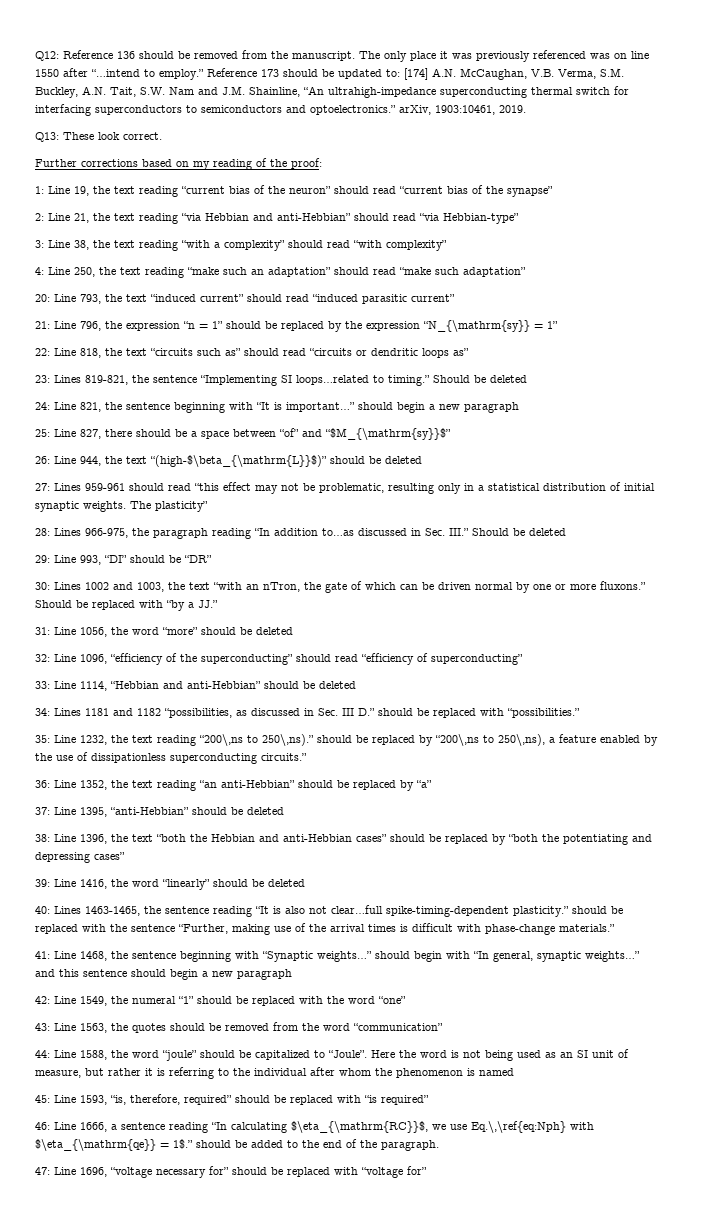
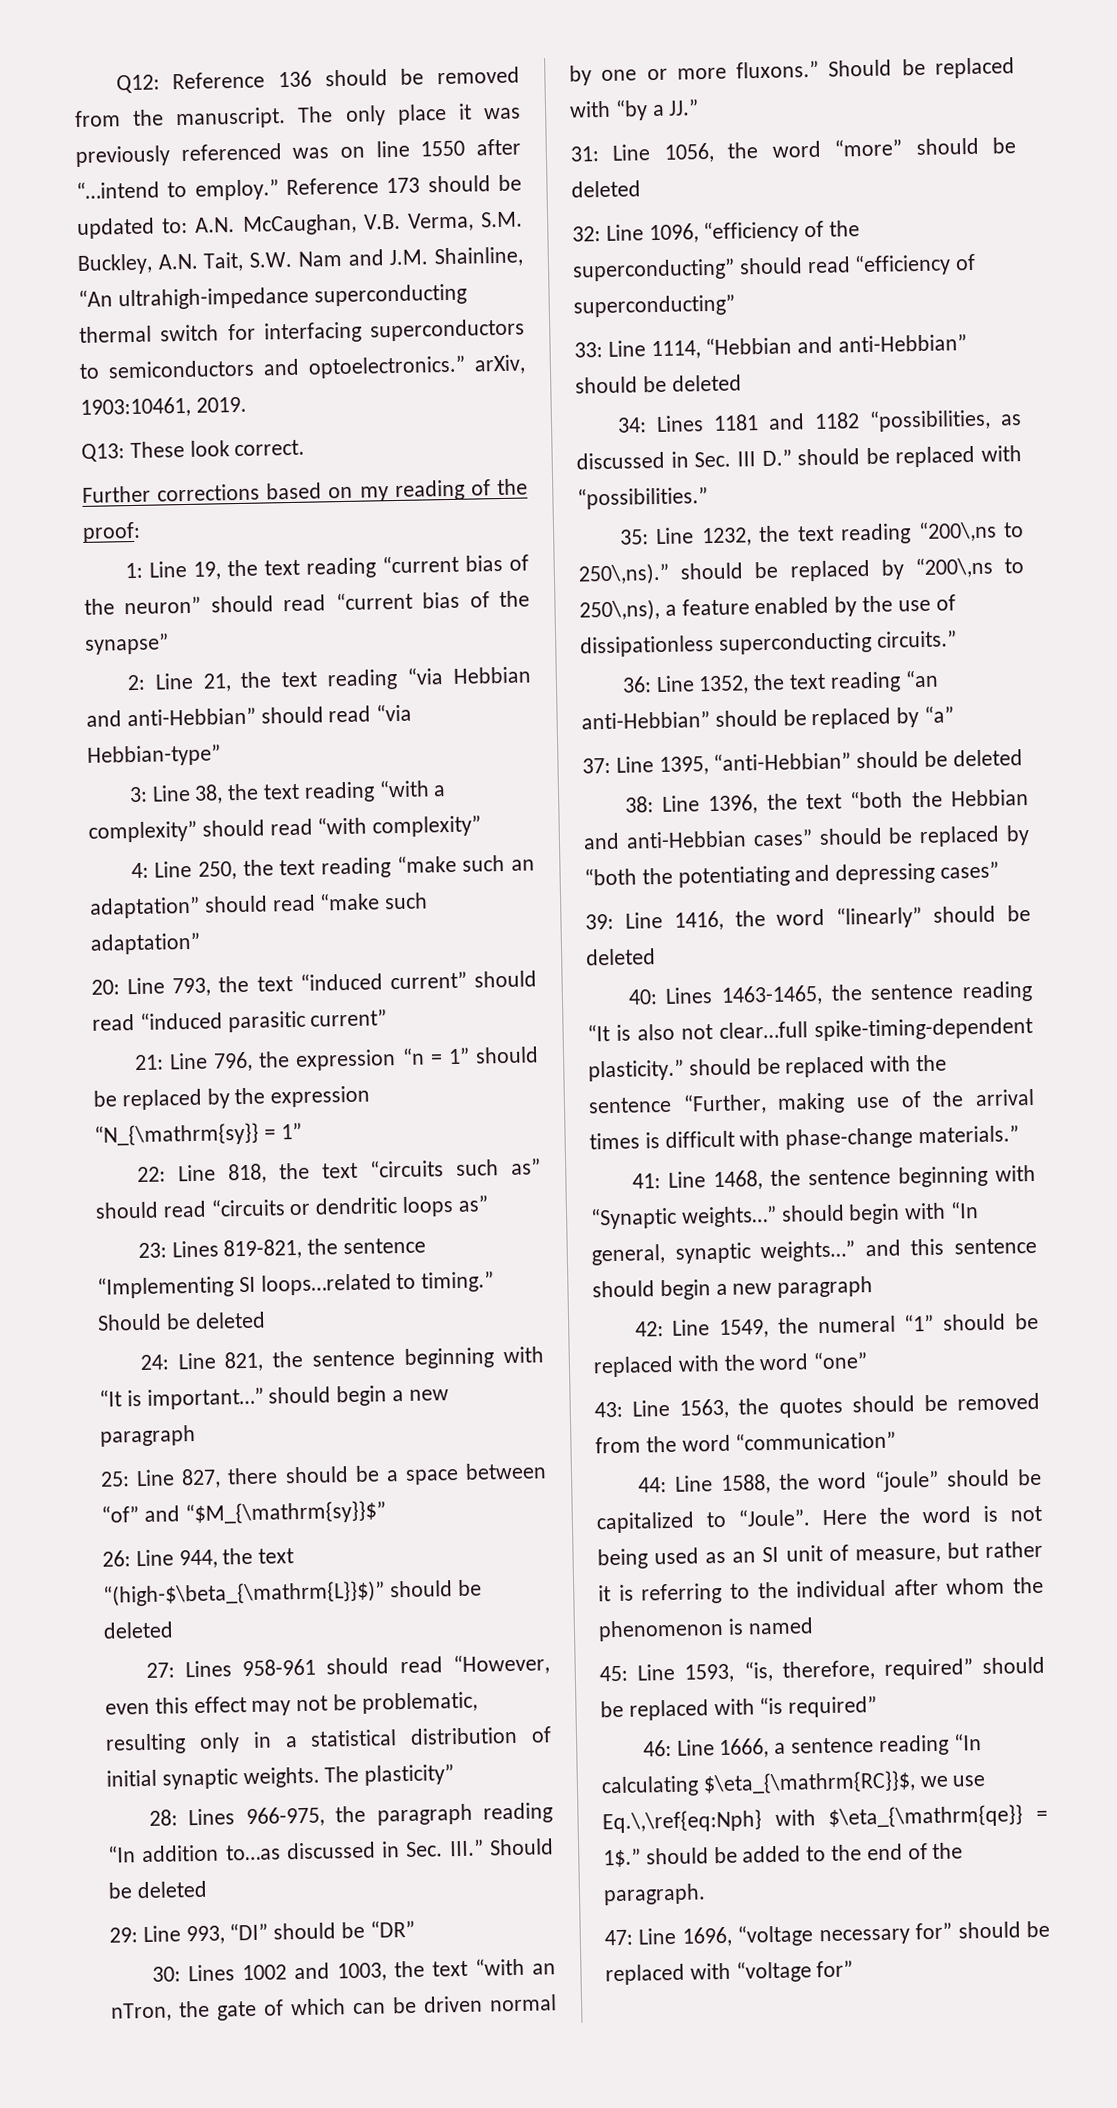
- Reference 173 should be updated to: [174] A.N. McCaughan, V.B. Verma, S.M. Buckley, A.N. Tait, S.W. Nam and J.M. Shainline, “An ultrahigh-impedance superconducting thermal switch for interfacing superconductors to semiconductors and optoelectronics.” arXiv, 1903:10461, 2019.
+ Reference 173 should be updated to: A.N. McCaughan, V.B. Verma, S.M. Buckley, A.N. Tait, S.W. Nam and J.M. Shainline, “An ultrahigh-impedance superconducting thermal switch for interfacing superconductors to semiconductors and optoelectronics.” arXiv, 1903:10461, 2019.
- 27: Lines 959-961 should read “this effect may not be problematic, resulting only in a statistical distribution of initial synaptic weights.
+ 27: Lines 958-961 should read “However, even this effect may not be problematic, resulting only in a statistical distribution of initial synaptic weights.

